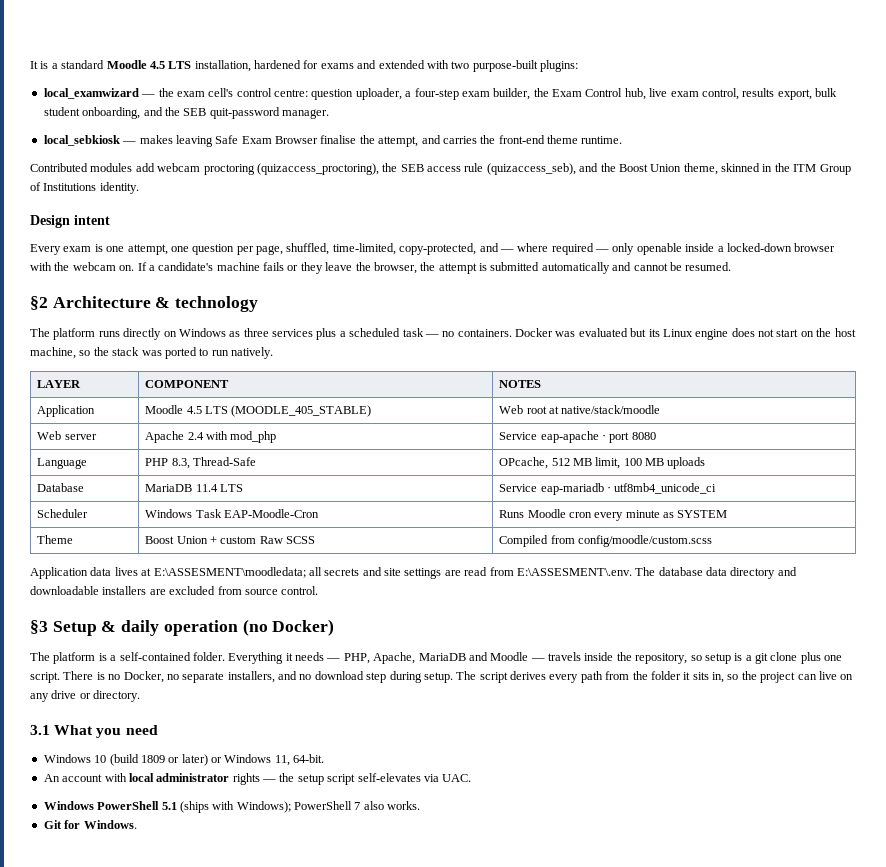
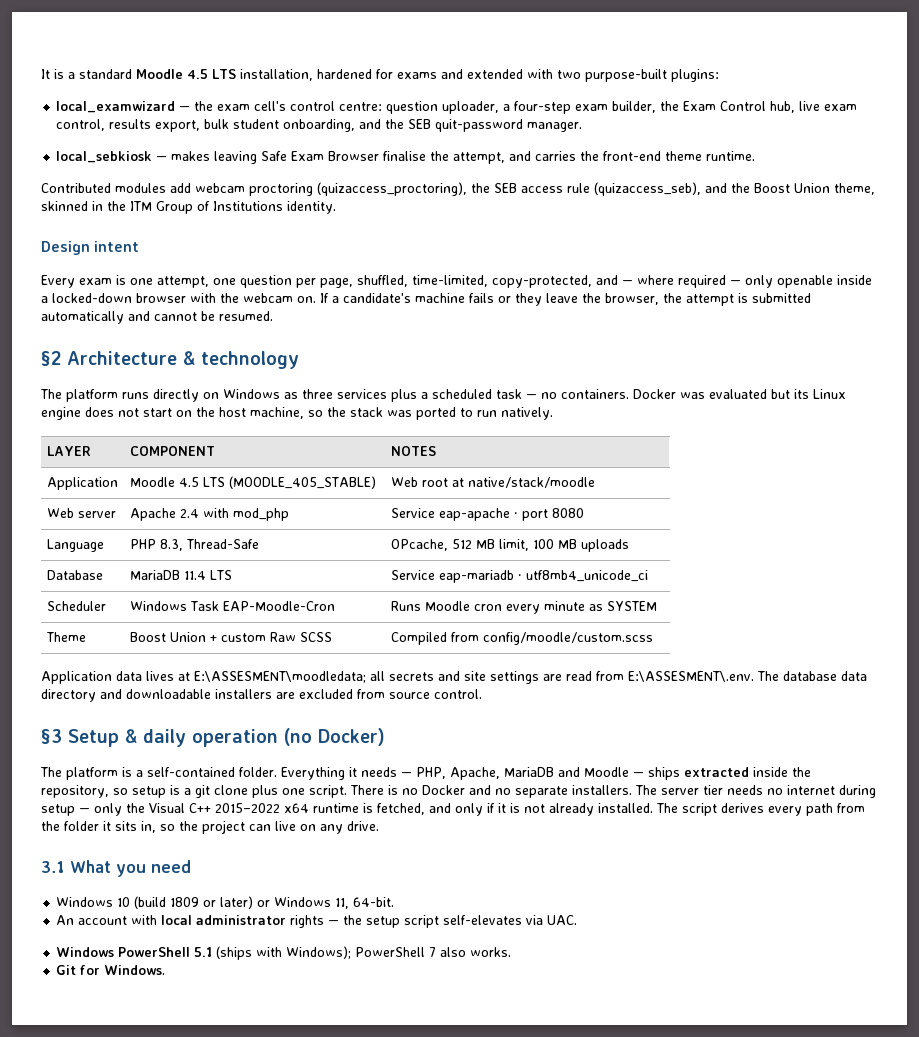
- Everything it needs — PHP, Apache, MariaDB and Moodle — travels inside the repository, so setup is a git clone plus one script.
+ Everything it needs — PHP, Apache, MariaDB and Moodle — ships extracted inside the repository, so setup is a git clone plus one script.
- There is no Docker, no separate installers, and no download step during setup.
+ There is no Docker and no separate installers. The server tier needs no internet during setup — only the Visual C++ 2015–2022 x64 runtime is fetched, and only if it is not already installed.
- The script derives every path from the folder it sits in, so the project can live on any drive or directory.
+ The script derives every path from the folder it sits in, so the project can live on any drive.

